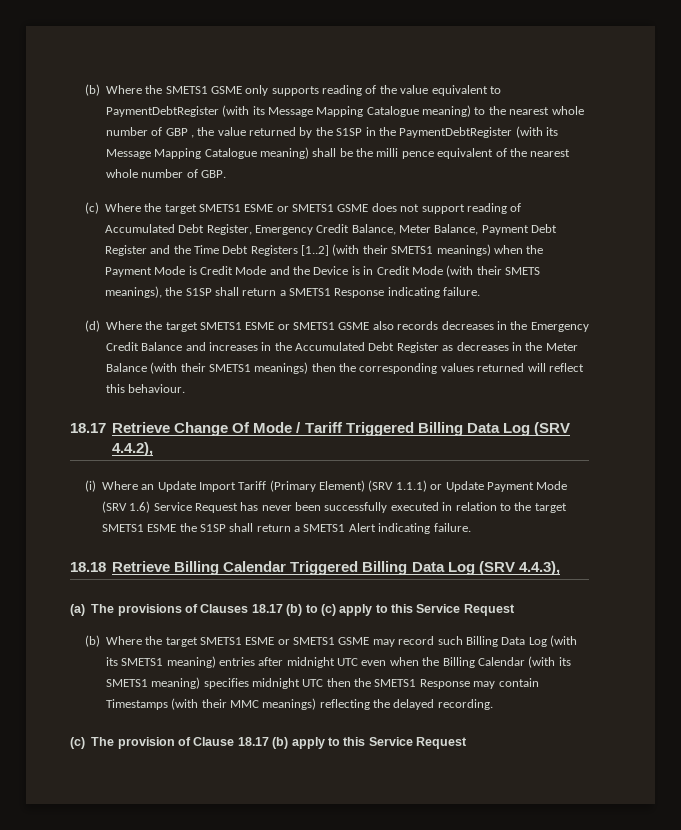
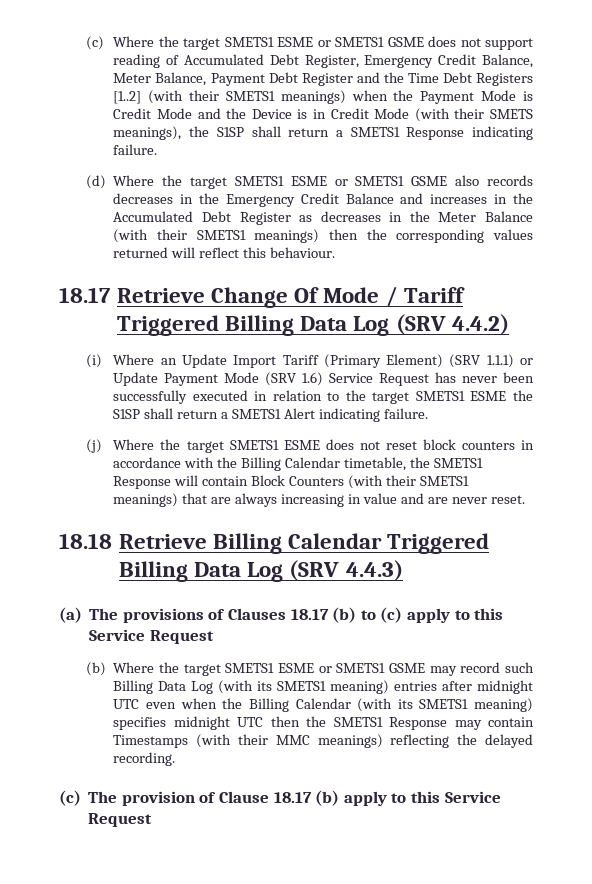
- (b) Where the SMETS1 GSME only supports reading of the value equivalent to PaymentDebtRegister (with its Message Mapping Catalogue meaning) to the nearest whole number of GBP , the value returned by the S1SP in the PaymentDebtRegister (with its Message Mapping Catalogue meaning) shall be the milli pence equivalent of the nearest whole number of GBP.
- 18.17 Retrieve Change Of Mode / Tariff Triggered Billing Data Log (SRV 4.4.2),
+ 18.17 Retrieve Change Of Mode / Tariff Triggered Billing Data Log (SRV 4.4.2)
+ (j) Where the target SMETS1 ESME does not reset block counters in accordance with the Billing Calendar timetable, the SMETS1 Response will contain Block Counters (with their SMETS1 meanings) that are always increasing in value and are never reset.
- 18.18 Retrieve Billing Calendar Triggered Billing Data Log (SRV 4.4.3),
+ 18.18 Retrieve Billing Calendar Triggered Billing Data Log (SRV 4.4.3)

